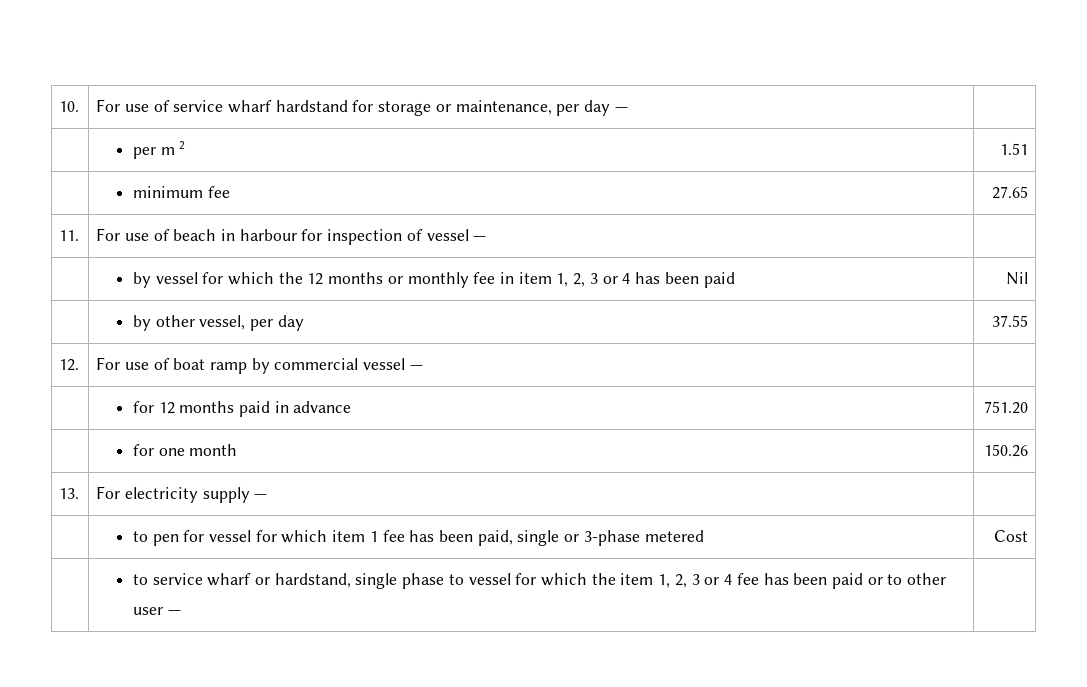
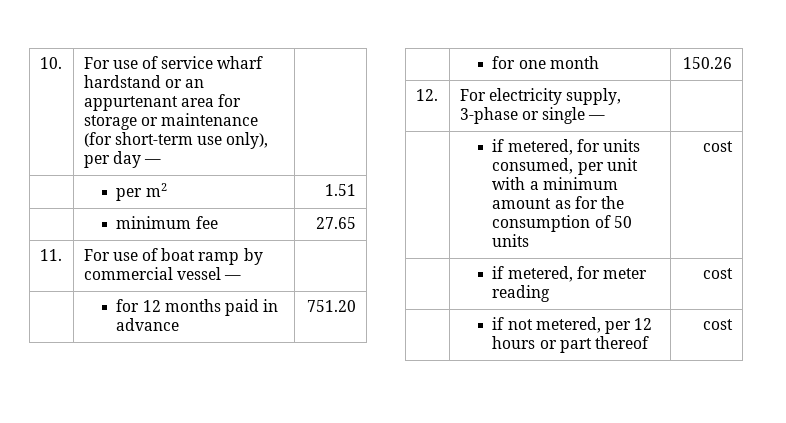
- 10. | For use of service wharf hardstand for storage or maintenance, per day — |
+ 10. | For use of service wharf hardstand or an appurtenant area for storage or maintenance (for short-term use only), per day — |
- | per m 2 | 1.51
+ | per m2 | 1.51
- 11. | For use of beach in harbour for inspection of vessel — |
- | by vessel for which the 12 months or monthly fee in item 1, 2, 3 or 4 has been paid | Nil
- | by other vessel, per day | 37.55
- 12. | For use of boat ramp by commercial vessel — |
+ 11. | For use of boat ramp by commercial vessel — |
- 13. | For electricity supply — |
- | to pen for vessel for which item 1 fee has been paid, single or 3-phase metered | Cost
- | to service wharf or hardstand, single phase to vessel for which the item 1, 2, 3 or 4 fee has been paid or to other user — |
+ 12. | For electricity supply, 3-phase or single — |
+ | if metered, for units consumed, per unit with a minimum amount as for the consumption of 50 units | cost
+ | if metered, for meter reading | cost
+ | if not metered, per 12 hours or part thereof | cost

